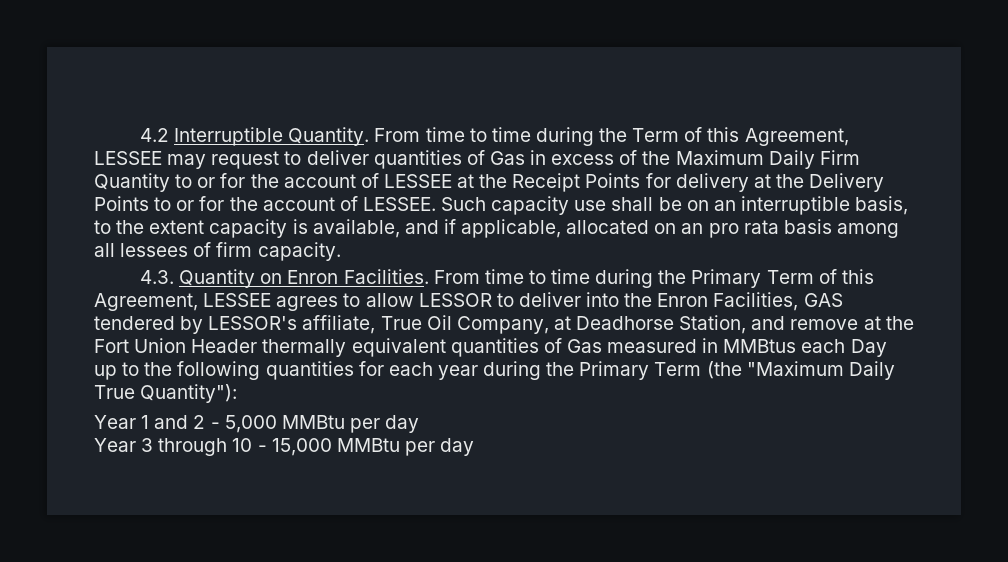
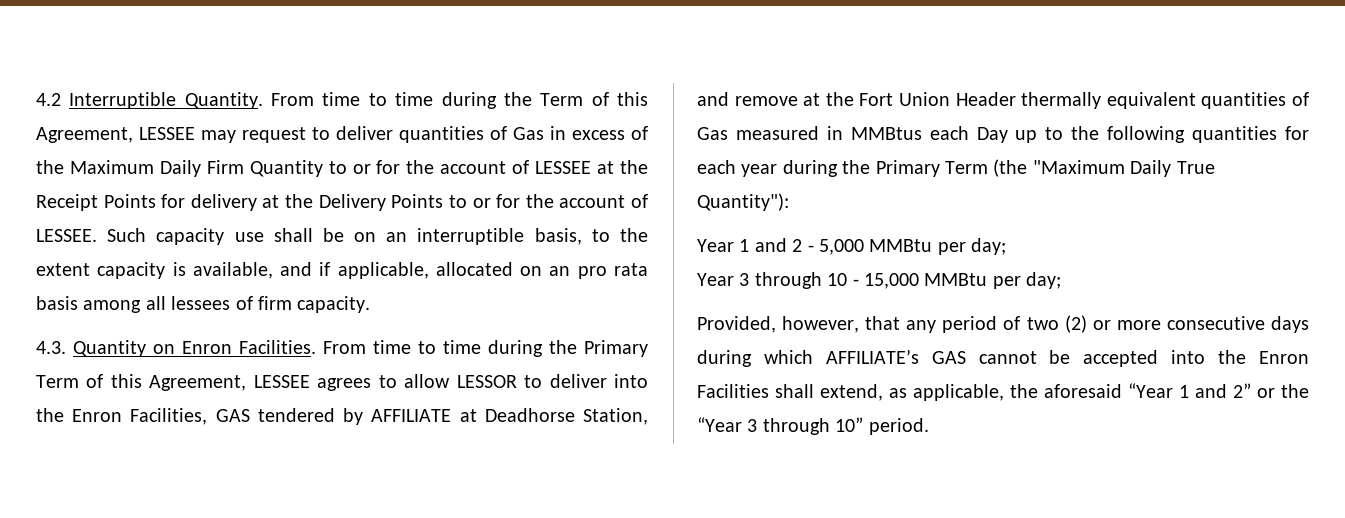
- From time to time during the Primary Term of this Agreement, LESSEE agrees to allow LESSOR to deliver into the Enron Facilities, GAS tendered by LESSOR's affiliate, True Oil Company, at Deadhorse Station, and remove at the Fort Union Header thermally equivalent quantities of Gas measured in MMBtus each Day up to the following quantities for each year during the Primary Term (the "Maximum Daily True Quantity"):
+ From time to time during the Primary Term of this Agreement, LESSEE agrees to allow LESSOR to deliver into the Enron Facilities, GAS tendered by AFFILIATE at Deadhorse Station, and remove at the Fort Union Header thermally equivalent quantities of Gas measured in MMBtus each Day up to the following quantities for each year during the Primary Term (the "Maximum Daily True Quantity"):
- Year 1 and 2 - 5,000 MMBtu per day
+ Year 1 and 2 - 5,000 MMBtu per day;
- Year 3 through 10 - 15,000 MMBtu per day
+ Year 3 through 10 - 15,000 MMBtu per day;
+ Provided, however, that any period of two (2) or more consecutive days during which AFFILIATE’s GAS cannot be accepted into the Enron Facilities shall extend, as applicable, the aforesaid “Year 1 and 2” or the “Year 3 through 10” period.

